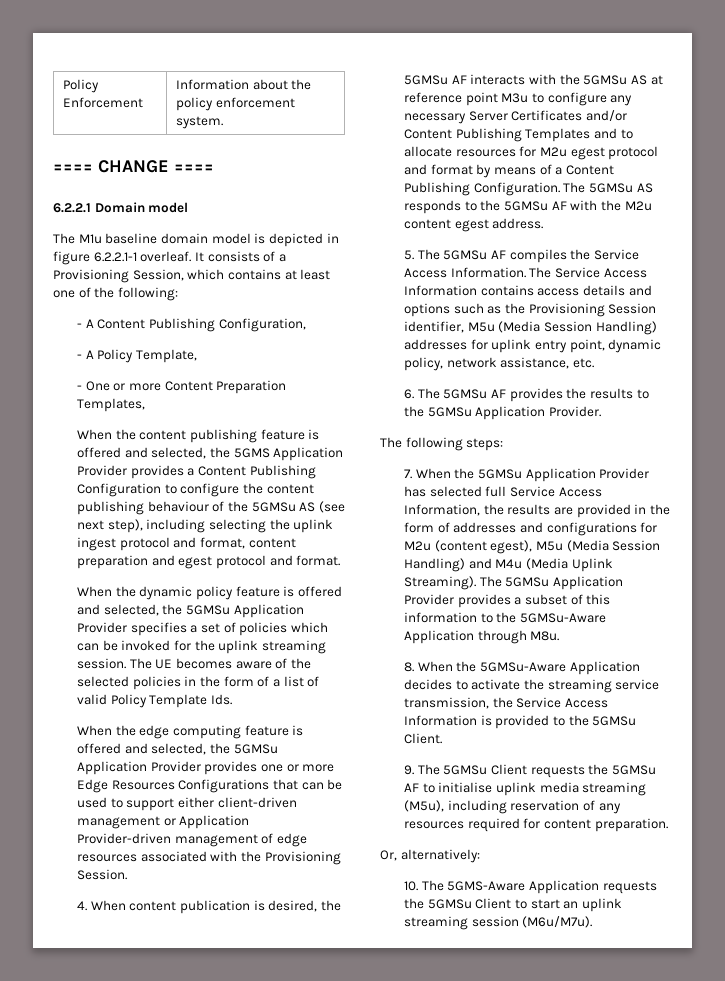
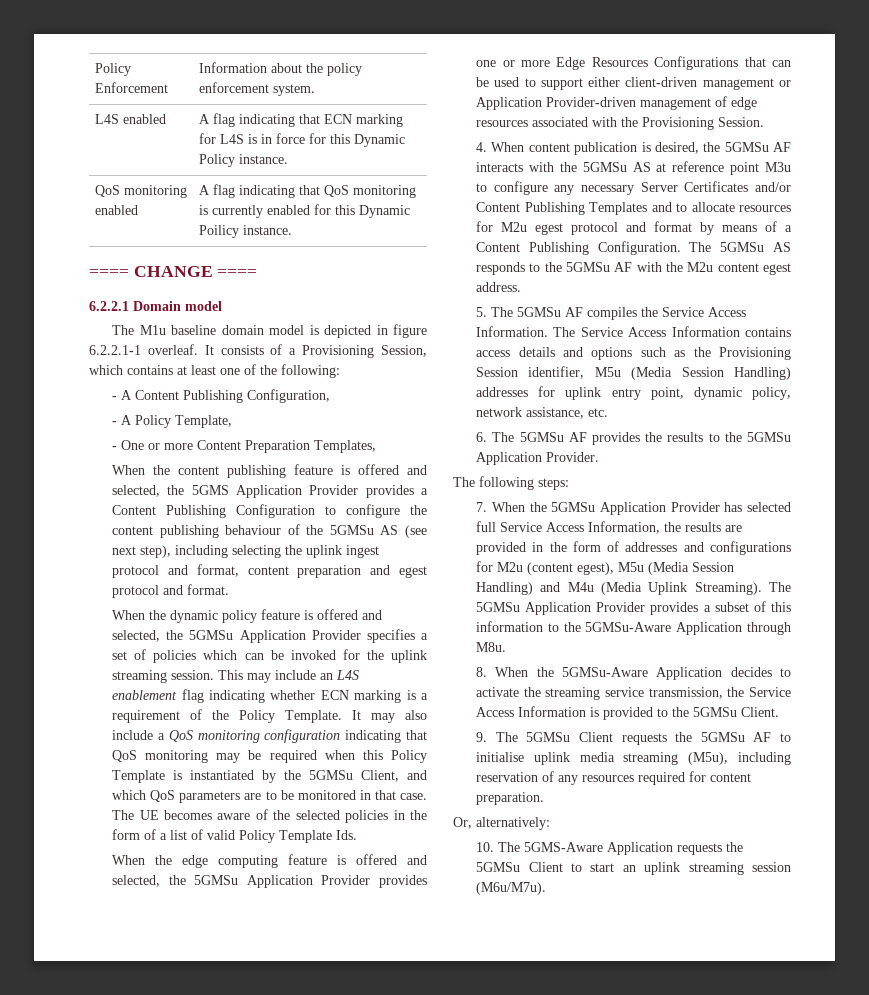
+ L4S enabled | A flag indicating that ECN marking for L4S is in force for this Dynamic Policy instance.
+ QoS monitoring enabled | A flag indicating that QoS monitoring is currently enabled for this Dynamic Poilicy instance.
+ This may include an L4S enablement flag indicating whether ECN marking is a requirement of the Policy Template. It may also include a QoS monitoring configuration indicating that QoS monitoring may be required when this Policy Template is instantiated by the 5GMSu Client, and which QoS parameters are to be monitored in that case.

